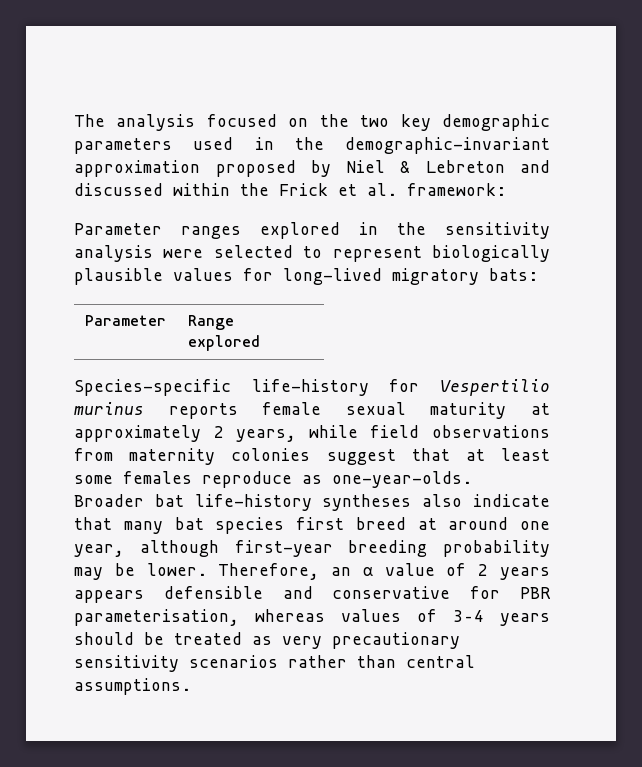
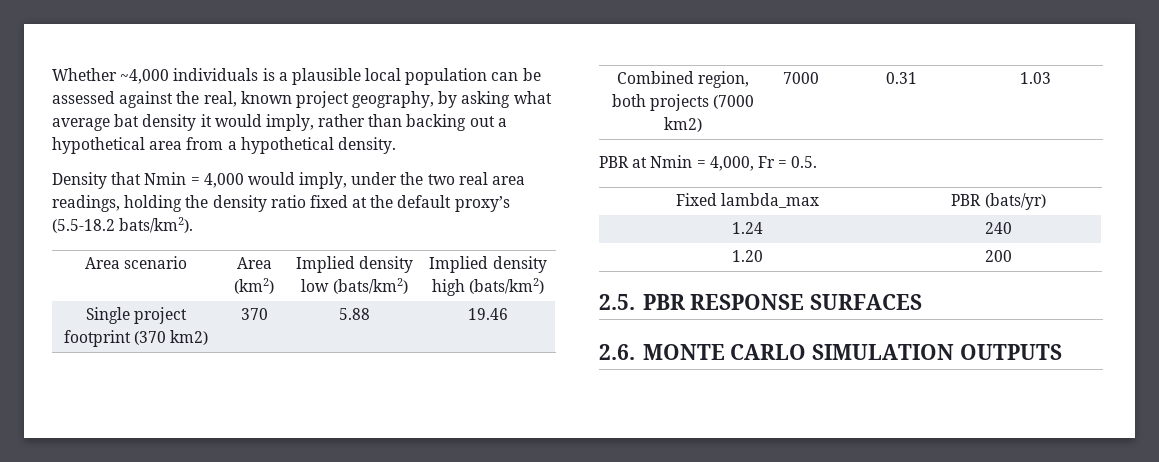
- The analysis focused on the two key demographic parameters used in the demographic-invariant approximation proposed by Niel & Lebreton and discussed within the Frick et al. framework:
- Parameter ranges explored in the sensitivity analysis were selected to represent biologically plausible values for long-lived migratory bats:
- Parameter | Range explored
- Species-specific life-history for Vespertilio murinus reports female sexual maturity at approximately 2 years, while field observations from maternity colonies suggest that at least some females reproduce as one-year-olds. Broader bat life-history syntheses also indicate that many bat species first breed at around one year, although first-year breeding probability may be lower. Therefore, an α value of 2 years appears defensible and conservative for PBR parameterisation, whereas values of 3–4 years should be treated as very precautionary sensitivity scenarios rather than central assumptions.
+ Whether ~4,000 individuals is a plausible local population can be assessed against the real, known project geography, by asking what average bat density it would imply, rather than backing out a hypothetical area from a hypothetical density.
+ Density that Nmin = 4,000 would imply, under the two real area readings, holding the density ratio fixed at the default proxy’s (5.5-18.2 bats/km2).
+ Area scenario | Area (km2) | Implied density low (bats/km2) | Implied density high (bats/km2)
+ Single project footprint (370 km2) | 370 | 5.88 | 19.46
+ Combined region, both projects (7000 km2) | 7000 | 0.31 | 1.03
+ PBR at Nmin = 4,000, Fr = 0.5.
+ Fixed lambda_max | PBR (bats/yr)
+ 1.24 | 240
+ 1.20 | 200
+ 2.5. PBR RESPONSE SURFACES
+ 2.6. MONTE CARLO SIMULATION OUTPUTS

